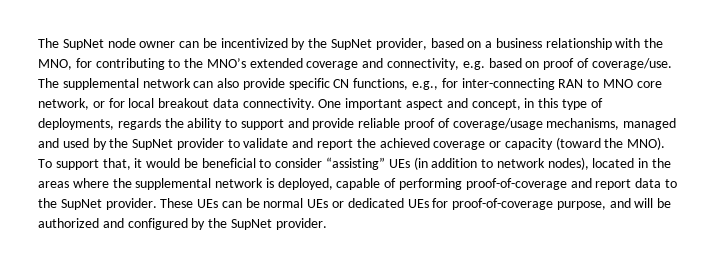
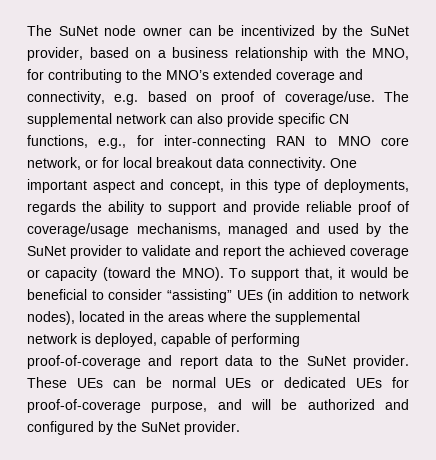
- The SupNet node owner can be incentivized by the SupNet provider, based on a business relationship with the MNO, for contributing to the MNO’s extended coverage and connectivity, e.g. based on proof of coverage/use.
+ The SuNet node owner can be incentivized by the SuNet provider, based on a business relationship with the MNO, for contributing to the MNO’s extended coverage and connectivity, e.g. based on proof of coverage/use.
- One important aspect and concept, in this type of deployments, regards the ability to support and provide reliable proof of coverage/usage mechanisms, managed and used by the SupNet provider to validate and report the achieved coverage or capacity (toward the MNO).
+ One important aspect and concept, in this type of deployments, regards the ability to support and provide reliable proof of coverage/usage mechanisms, managed and used by the SuNet provider to validate and report the achieved coverage or capacity (toward the MNO).
- To support that, it would be beneficial to consider “assisting” UEs (in addition to network nodes), located in the areas where the supplemental network is deployed, capable of performing proof-of-coverage and report data to the SupNet provider.
+ To support that, it would be beneficial to consider “assisting” UEs (in addition to network nodes), located in the areas where the supplemental network is deployed, capable of performing proof-of-coverage and report data to the SuNet provider.
- These UEs can be normal UEs or dedicated UEs for proof-of-coverage purpose, and will be authorized and configured by the SupNet provider.
+ These UEs can be normal UEs or dedicated UEs for proof-of-coverage purpose, and will be authorized and configured by the SuNet provider.

